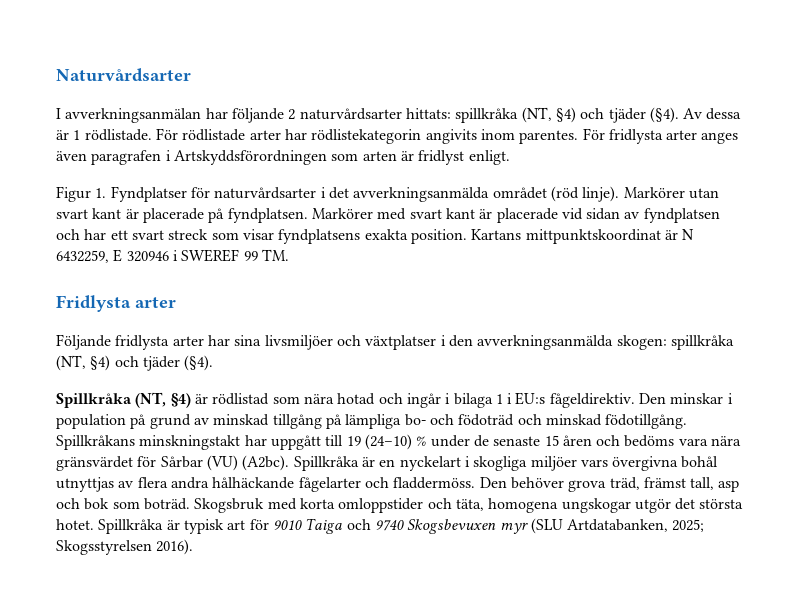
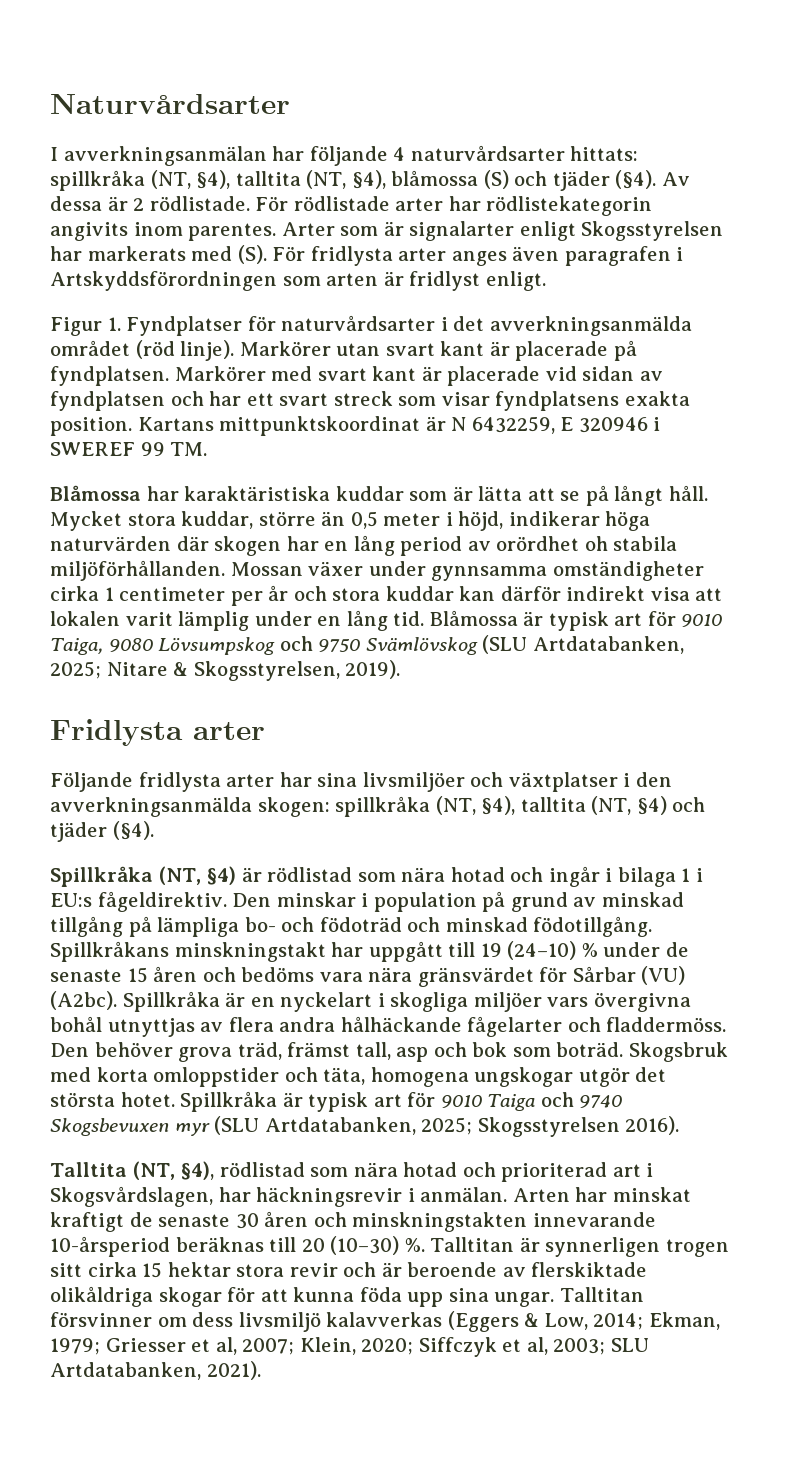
- I avverkningsanmälan har följande 2 naturvårdsarter hittats: spillkråka (NT, §4) och tjäder (§4).
+ I avverkningsanmälan har följande 4 naturvårdsarter hittats: spillkråka (NT, §4), talltita (NT, §4), blåmossa (S) och tjäder (§4).
- Av dessa är 1 rödlistade.
+ Av dessa är 2 rödlistade.
- För fridlysta arter anges även paragrafen i Artskyddsförordningen som arten är fridlyst enligt.
+ Arter som är signalarter enligt Skogsstyrelsen har markerats med (S). För fridlysta arter anges även paragrafen i Artskyddsförordningen som arten är fridlyst enligt.
+ Blåmossa har karaktäristiska kuddar som är lätta att se på långt håll. Mycket stora kuddar, större än 0,5 meter i höjd, indikerar höga naturvärden där skogen har en lång period av orördhet oh stabila miljöförhållanden. Mossan växer under gynnsamma omständigheter cirka 1 centimeter per år och stora kuddar kan därför indirekt visa att lokalen varit lämplig under en lång tid. Blåmossa är typisk art för 9010 Taiga, 9080 Lövsumpskog och 9750 Svämlövskog (SLU Artdatabanken, 2025; Nitare & Skogsstyrelsen, 2019).
- Följande fridlysta arter har sina livsmiljöer och växtplatser i den avverkningsanmälda skogen: spillkråka (NT, §4) och tjäder (§4).
+ Följande fridlysta arter har sina livsmiljöer och växtplatser i den avverkningsanmälda skogen: spillkråka (NT, §4), talltita (NT, §4) och tjäder (§4).
+ Talltita (NT, §4), rödlistad som nära hotad och prioriterad art i Skogsvårdslagen, har häckningsrevir i anmälan. Arten har minskat kraftigt de senaste 30 åren och minskningstakten innevarande 10-årsperiod beräknas till 20 (10–30) %. Talltitan är synnerligen trogen sitt cirka 15 hektar stora revir och är beroende av flerskiktade olikåldriga skogar för att kunna föda upp sina ungar. Talltitan försvinner om dess livsmiljö kalavverkas (Eggers & Low, 2014; Ekman, 1979; Griesser et al, 2007; Klein, 2020; Siffczyk et al, 2003; SLU Artdatabanken, 2021).

